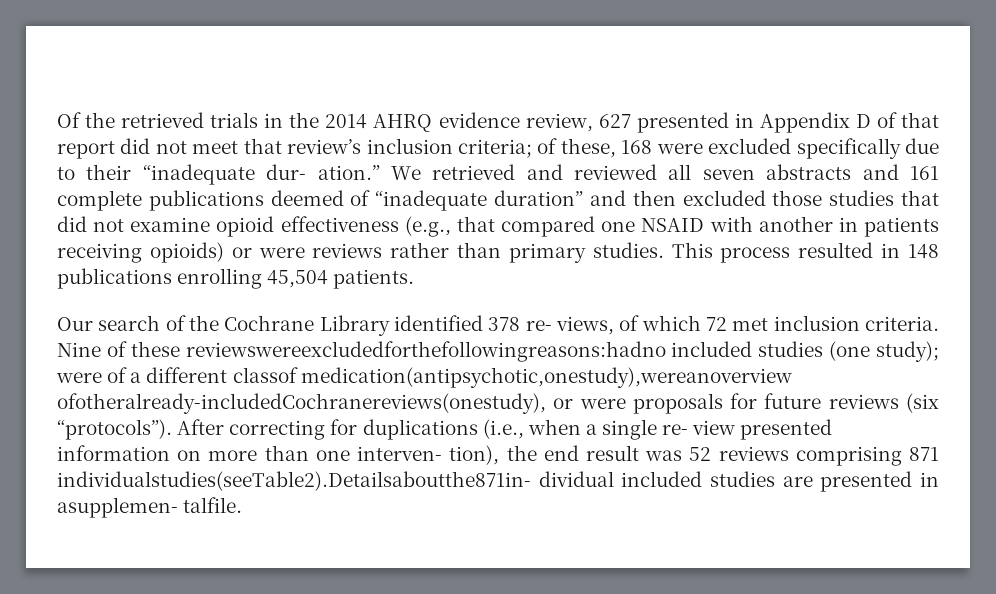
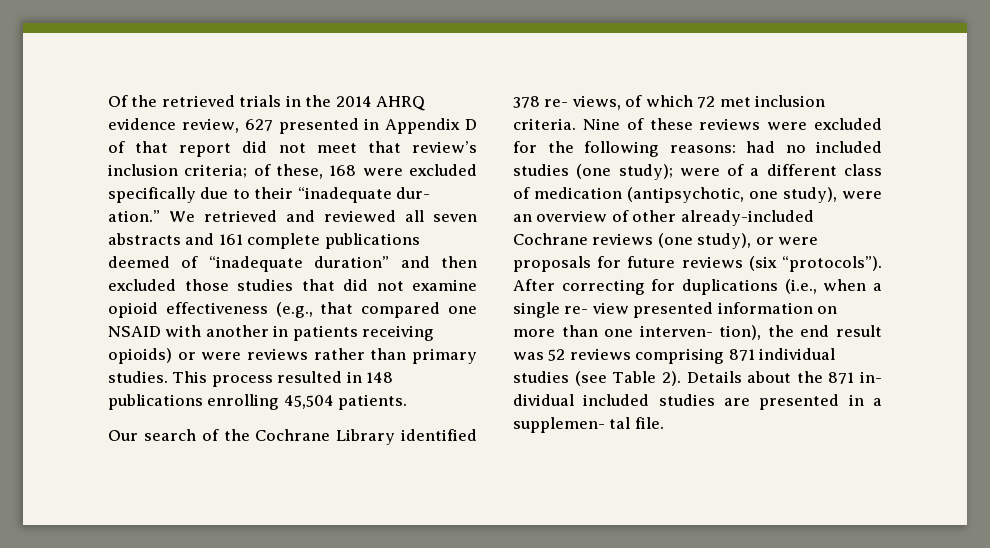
- Nine of these reviewswereexcludedforthefollowingreasons:hadno included studies (one study); were of a different classof medication(antipsychotic,onestudy),wereanoverview ofotheralready-includedCochranereviews(onestudy), or were proposals for future reviews (six “protocols”).
+ Nine of these reviews were excluded for the following reasons: had no included studies (one study); were of a different class of medication (antipsychotic, one study), were an overview of other already-included Cochrane reviews (one study), or were proposals for future reviews (six “protocols”).
- After correcting for duplications (i.e., when a single re- view presented information on more than one interven- tion), the end result was 52 reviews comprising 871 individualstudies(seeTable2).Detailsaboutthe871in- dividual included studies are presented in asupplemen- talfile.
+ After correcting for duplications (i.e., when a single re- view presented information on more than one interven- tion), the end result was 52 reviews comprising 871 individual studies (see Table 2). Details about the 871 in- dividual included studies are presented in a supplemen- tal file.

